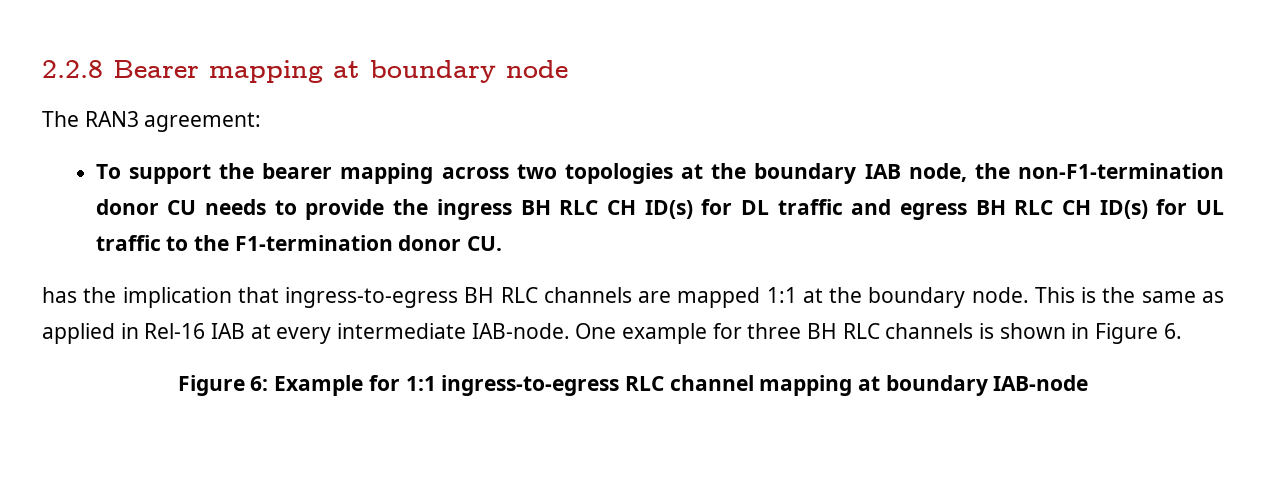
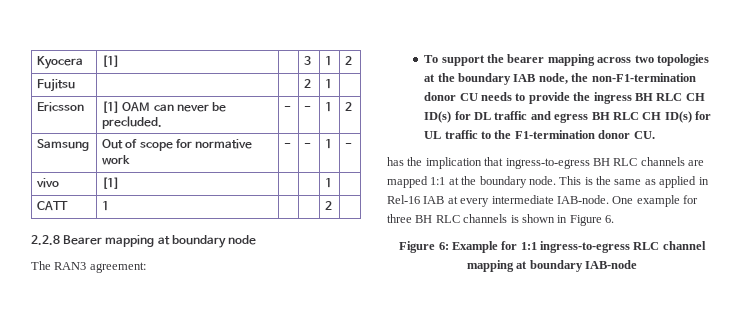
+ Kyocera | [1] | | 3 | 1 | 2
+ Fujitsu | | | 2 | 1 |
+ Ericsson | [1] OAM can never be precluded. | - | - | 1 | 2
+ Samsung | Out of scope for normative work | - | - | 1 | -
+ vivo | [1] | | | 1 |
+ CATT | 1 | | | 2 |

